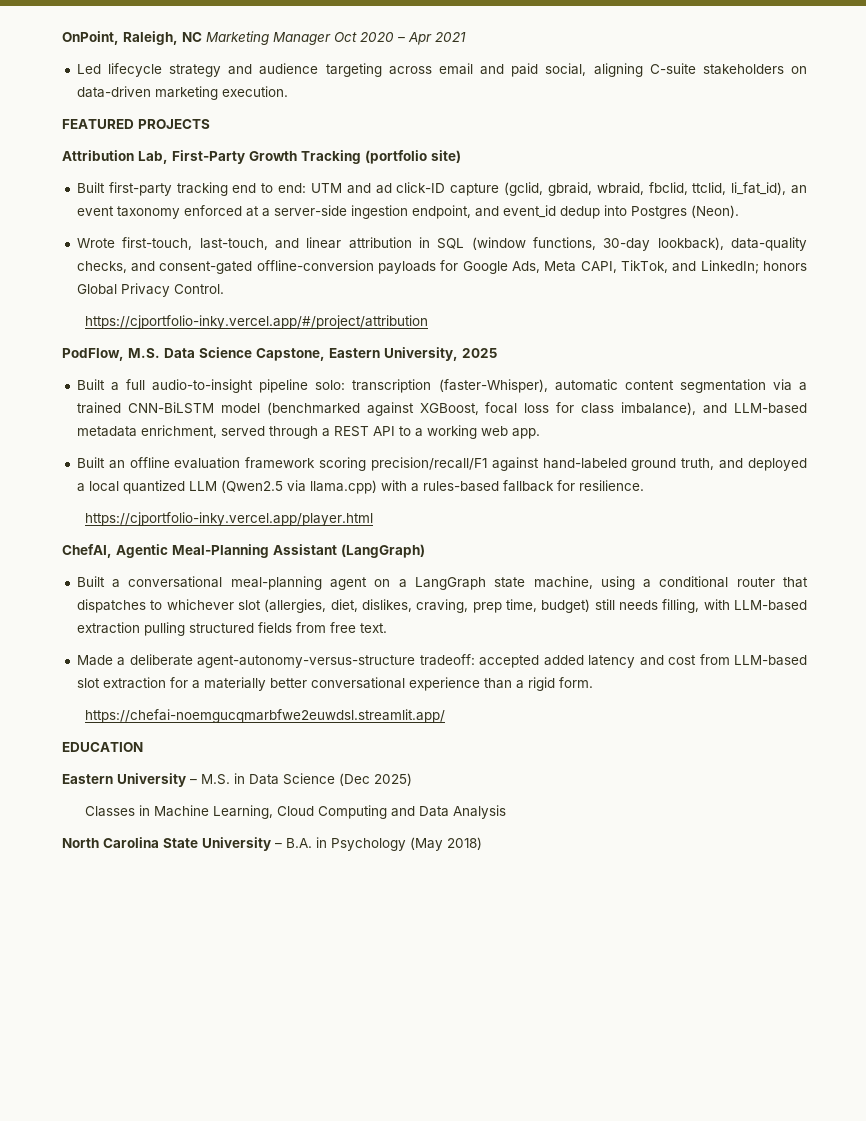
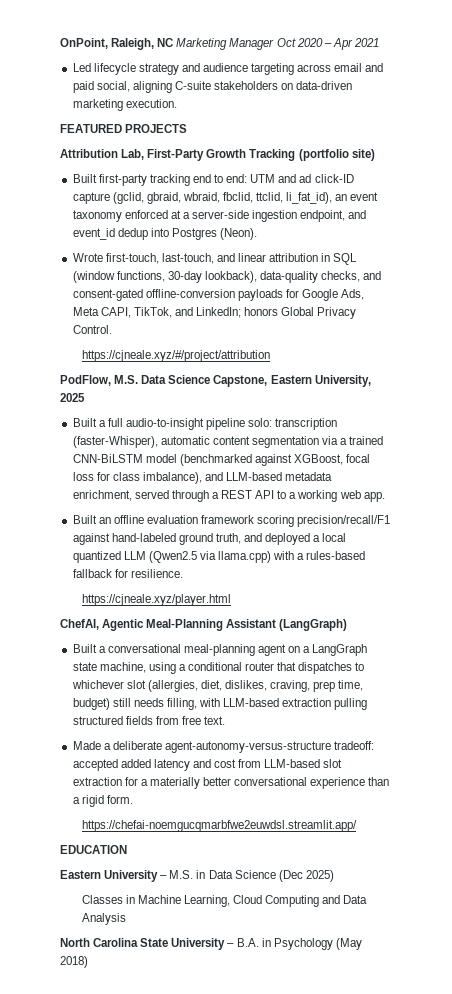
- https://cjportfolio-inky.vercel.app/#/project/attribution
+ https://cjneale.xyz/#/project/attribution
- https://cjportfolio-inky.vercel.app/player.html
+ https://cjneale.xyz/player.html

